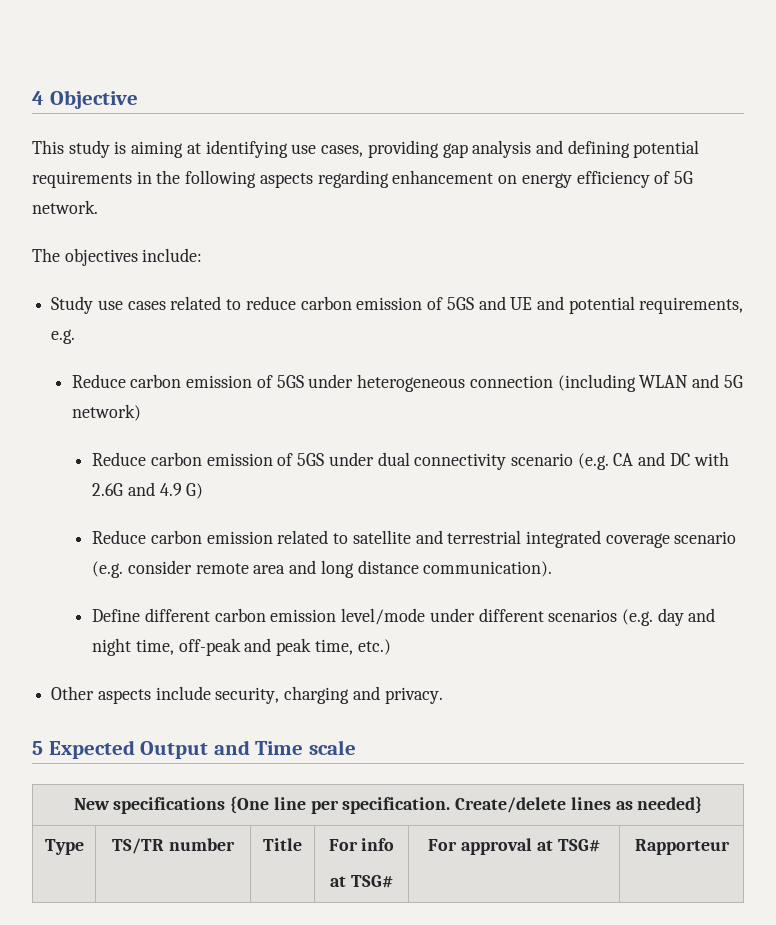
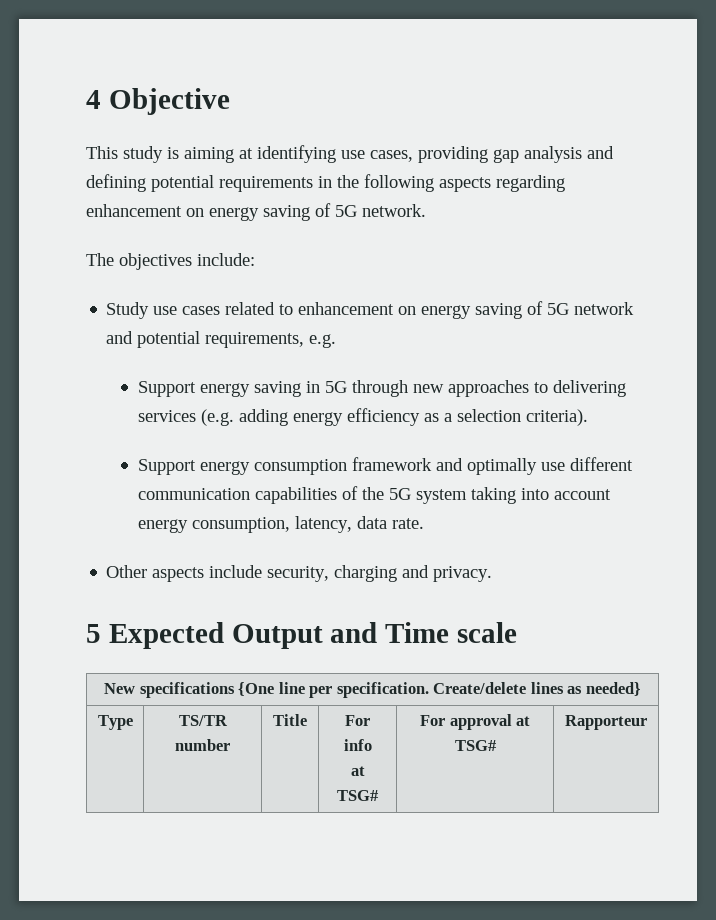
- This study is aiming at identifying use cases, providing gap analysis and defining potential requirements in the following aspects regarding enhancement on energy efficiency of 5G network.
+ This study is aiming at identifying use cases, providing gap analysis and defining potential requirements in the following aspects regarding enhancement on energy saving of 5G network.
- Study use cases related to reduce carbon emission of 5GS and UE and potential requirements, e.g.
- Reduce carbon emission of 5GS under heterogeneous connection (including WLAN and 5G network)
- Reduce carbon emission of 5GS under dual connectivity scenario (e.g. CA and DC with 2.6G and 4.9 G)
- Reduce carbon emission related to satellite and terrestrial integrated coverage scenario (e.g. consider remote area and long distance communication).
- Define different carbon emission level/mode under different scenarios (e.g. day and night time, off-peak and peak time, etc.)
+ Study use cases related to enhancement on energy saving of 5G network and potential requirements, e.g.
+ Support energy saving in 5G through new approaches to delivering services (e.g. adding energy efficiency as a selection criteria).
+ Support energy consumption framework and optimally use different communication capabilities of the 5G system taking into account energy consumption, latency, data rate.

